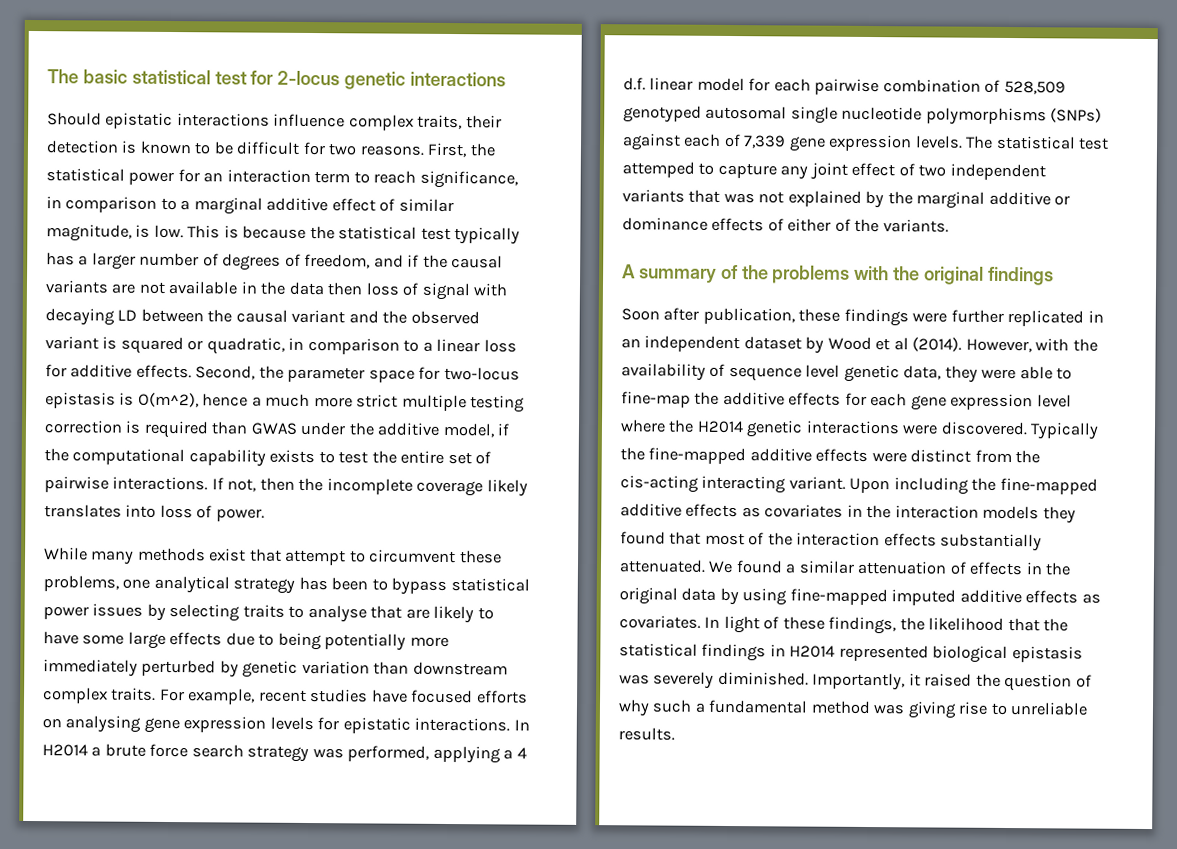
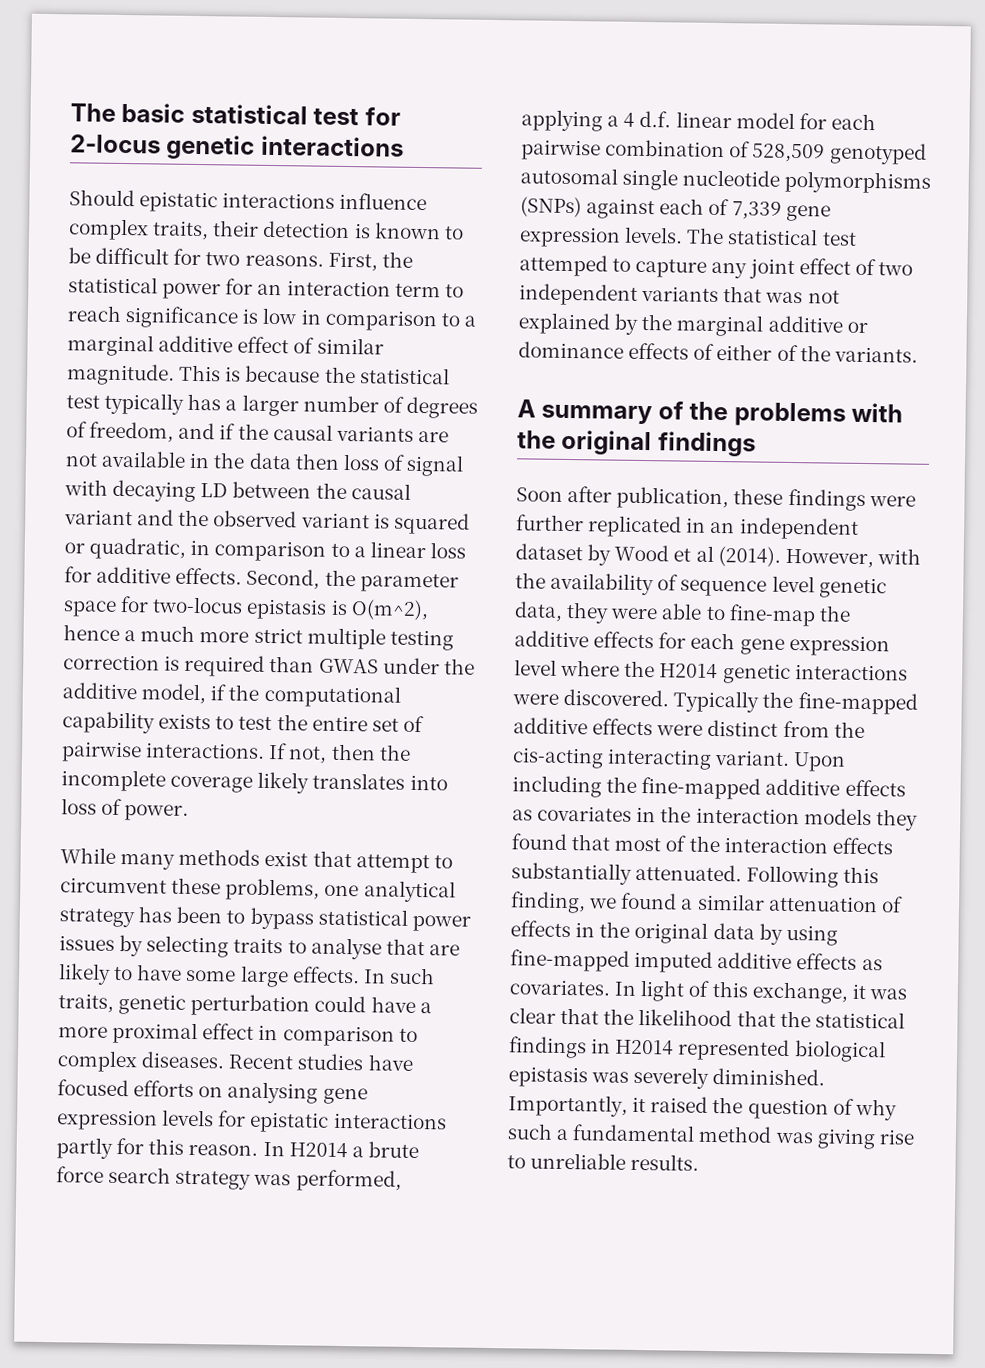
- First, the statistical power for an interaction term to reach significance, in comparison to a marginal additive effect of similar magnitude, is low.
+ First, the statistical power for an interaction term to reach significance is low in comparison to a marginal additive effect of similar magnitude.
- While many methods exist that attempt to circumvent these problems, one analytical strategy has been to bypass statistical power issues by selecting traits to analyse that are likely to have some large effects due to being potentially more immediately perturbed by genetic variation than downstream complex traits. For example, recent studies have focused efforts on analysing gene expression levels for epistatic interactions.
+ While many methods exist that attempt to circumvent these problems, one analytical strategy has been to bypass statistical power issues by selecting traits to analyse that are likely to have some large effects. In such traits, genetic perturbation could have a more proximal effect in comparison to complex diseases. Recent studies have focused efforts on analysing gene expression levels for epistatic interactions partly for this reason.
- We found a similar attenuation of effects in the original data by using fine-mapped imputed additive effects as covariates.
+ Following this finding, we found a similar attenuation of effects in the original data by using fine-mapped imputed additive effects as covariates.
- In light of these findings, the likelihood that the statistical findings in H2014 represented biological epistasis was severely diminished.
+ In light of this exchange, it was clear that the likelihood that the statistical findings in H2014 represented biological epistasis was severely diminished.

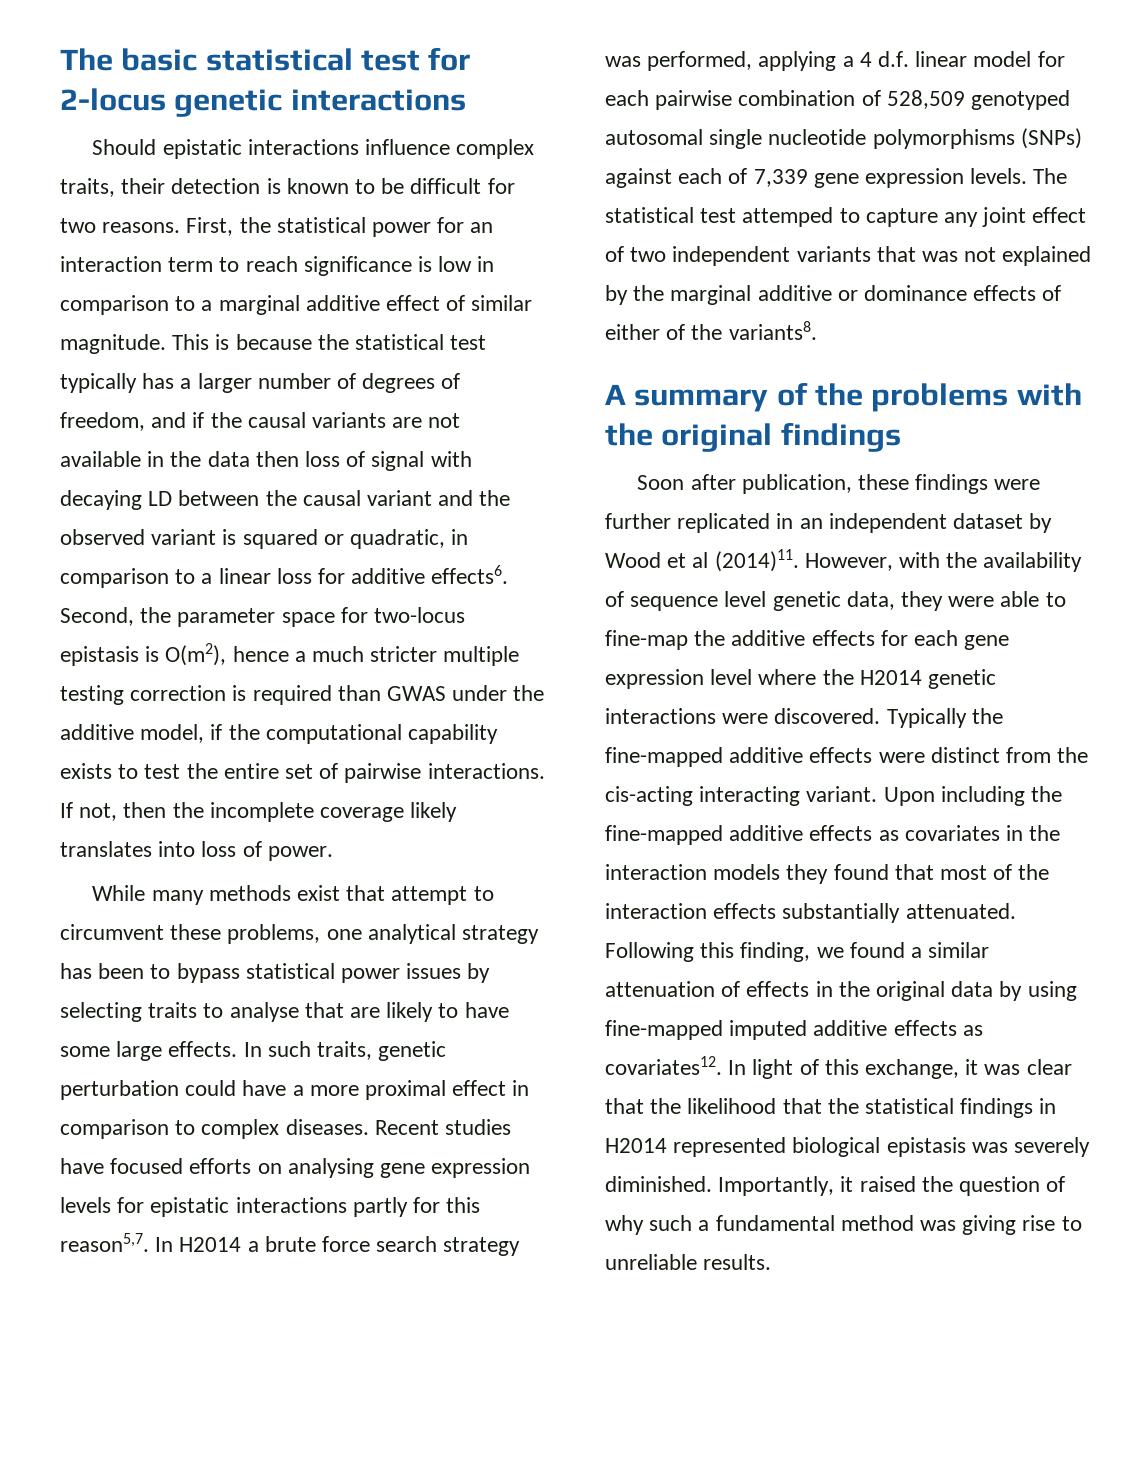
- This is because the statistical test typically has a larger number of degrees of freedom, and if the causal variants are not available in the data then loss of signal with decaying LD between the causal variant and the observed variant is squared or quadratic, in comparison to a linear loss for additive effects.
+ This is because the statistical test typically has a larger number of degrees of freedom, and if the causal variants are not available in the data then loss of signal with decaying LD between the causal variant and the observed variant is squared or quadratic, in comparison to a linear loss for additive effects6.
- Second, the parameter space for two-locus epistasis is O(m^2), hence a much more strict multiple testing correction is required than GWAS under the additive model, if the computational capability exists to test the entire set of pairwise interactions.
+ Second, the parameter space for two-locus epistasis is O(m2), hence a much stricter multiple testing correction is required than GWAS under the additive model, if the computational capability exists to test the entire set of pairwise interactions.
- Recent studies have focused efforts on analysing gene expression levels for epistatic interactions partly for this reason.
+ Recent studies have focused efforts on analysing gene expression levels for epistatic interactions partly for this reason5,7.
- The statistical test attemped to capture any joint effect of two independent variants that was not explained by the marginal additive or dominance effects of either of the variants.
+ The statistical test attemped to capture any joint effect of two independent variants that was not explained by the marginal additive or dominance effects of either of the variants8.
- Soon after publication, these findings were further replicated in an independent dataset by Wood et al (2014).
+ Soon after publication, these findings were further replicated in an independent dataset by Wood et al (2014)11.
- Following this finding, we found a similar attenuation of effects in the original data by using fine-mapped imputed additive effects as covariates.
+ Following this finding, we found a similar attenuation of effects in the original data by using fine-mapped imputed additive effects as covariates12.

